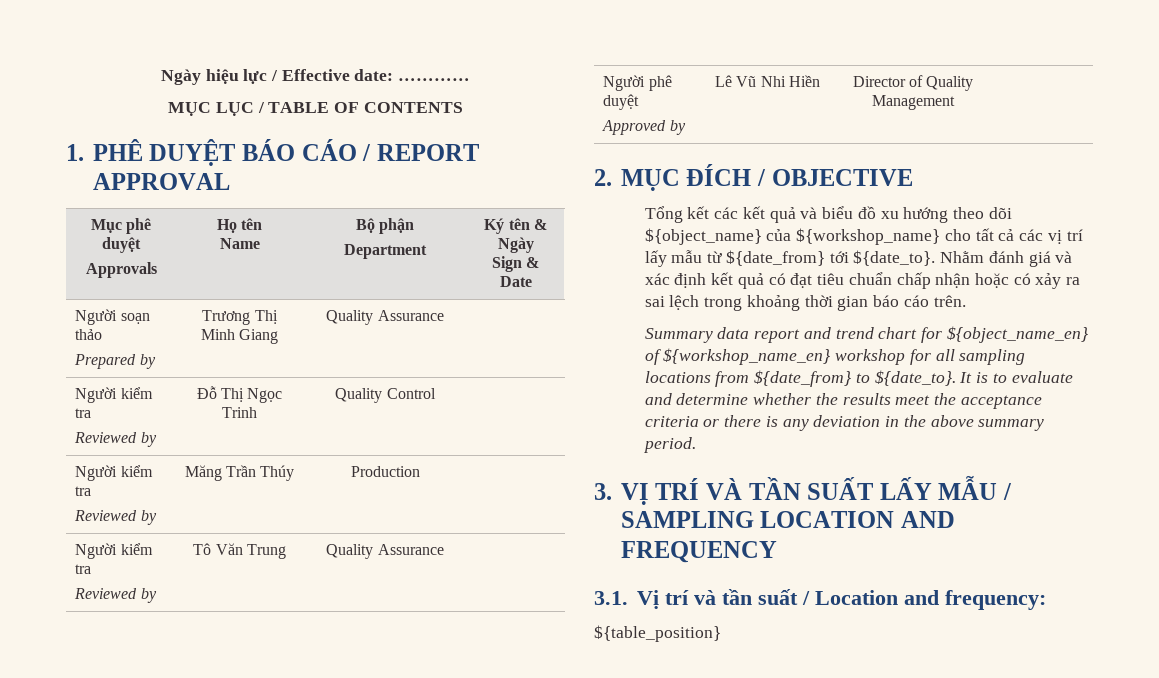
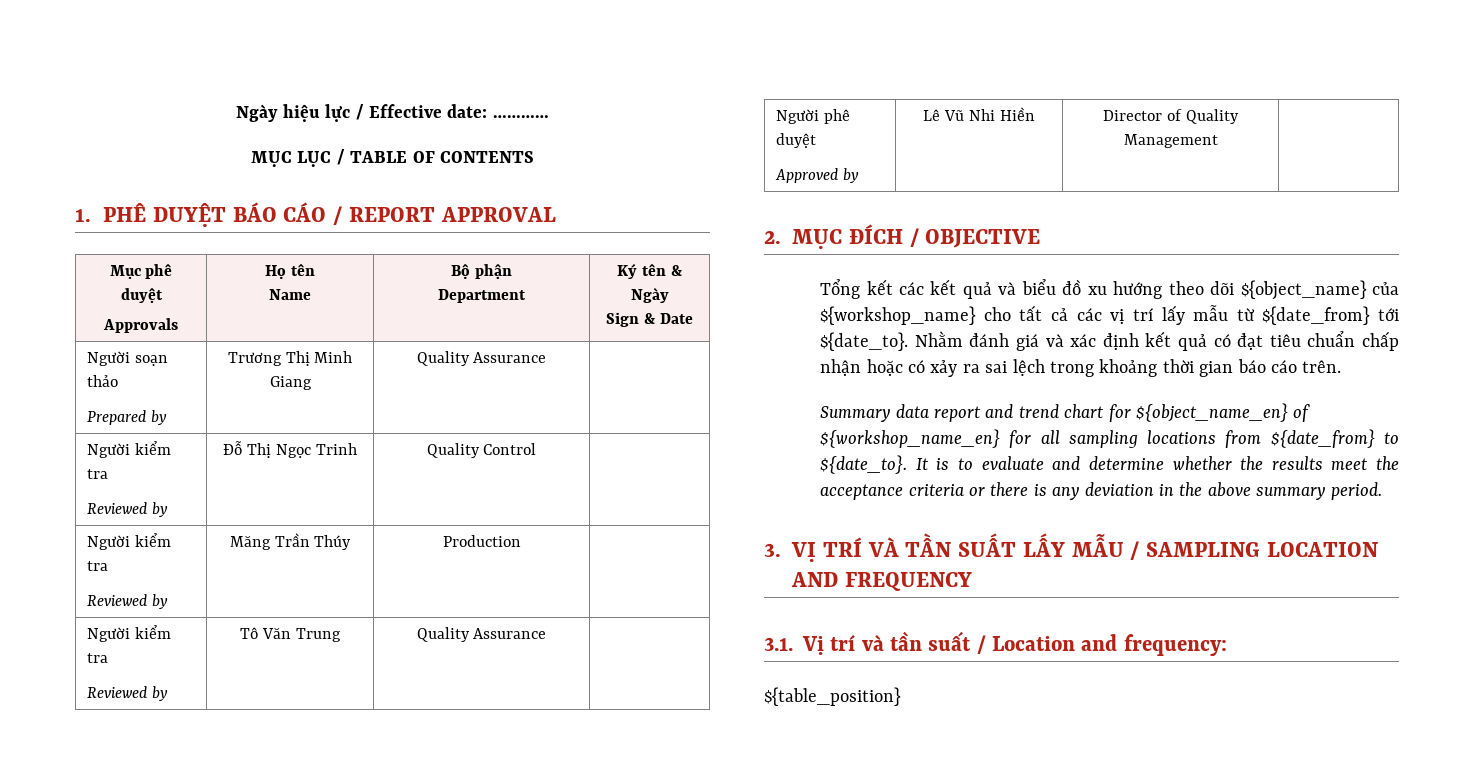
- Summary data report and trend chart for ${object_name_en} of ${workshop_name_en} workshop for all sampling locations from ${date_from} to ${date_to}.
+ Summary data report and trend chart for ${object_name_en} of ${workshop_name_en} for all sampling locations from ${date_from} to ${date_to}.

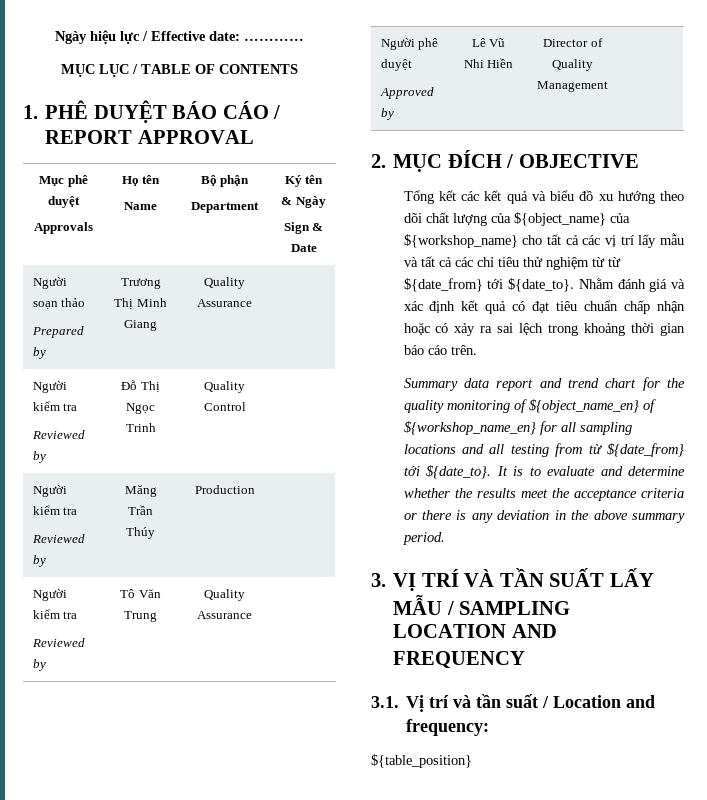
- Tổng kết các kết quả và biểu đồ xu hướng theo dõi ${object_name} của ${workshop_name} cho tất cả các vị trí lấy mẫu từ ${date_from} tới ${date_to}.
+ Tổng kết các kết quả và biểu đồ xu hướng theo dõi chất lượng của ${object_name} của ${workshop_name} cho tất cả các vị trí lấy mẫu và tất cả các chỉ tiêu thử nghiệm từ từ ${date_from} tới ${date_to}.
- Summary data report and trend chart for ${object_name_en} of ${workshop_name_en} for all sampling locations from ${date_from} to ${date_to}.
+ Summary data report and trend chart for the quality monitoring of ${object_name_en} of ${workshop_name_en} for all sampling locations and all testing from từ ${date_from} tới ${date_to}.

